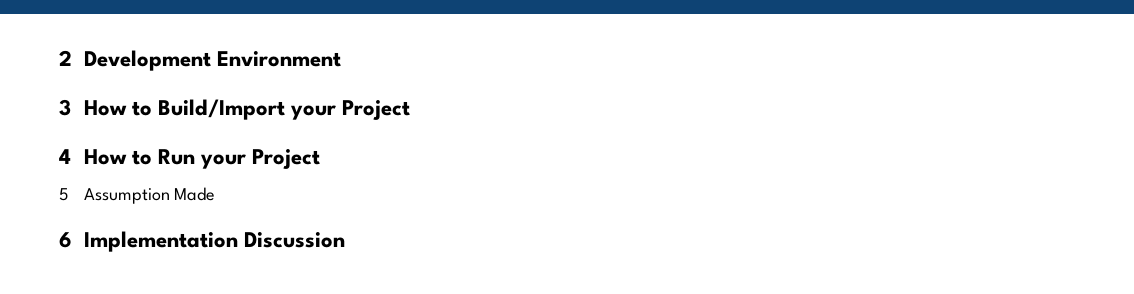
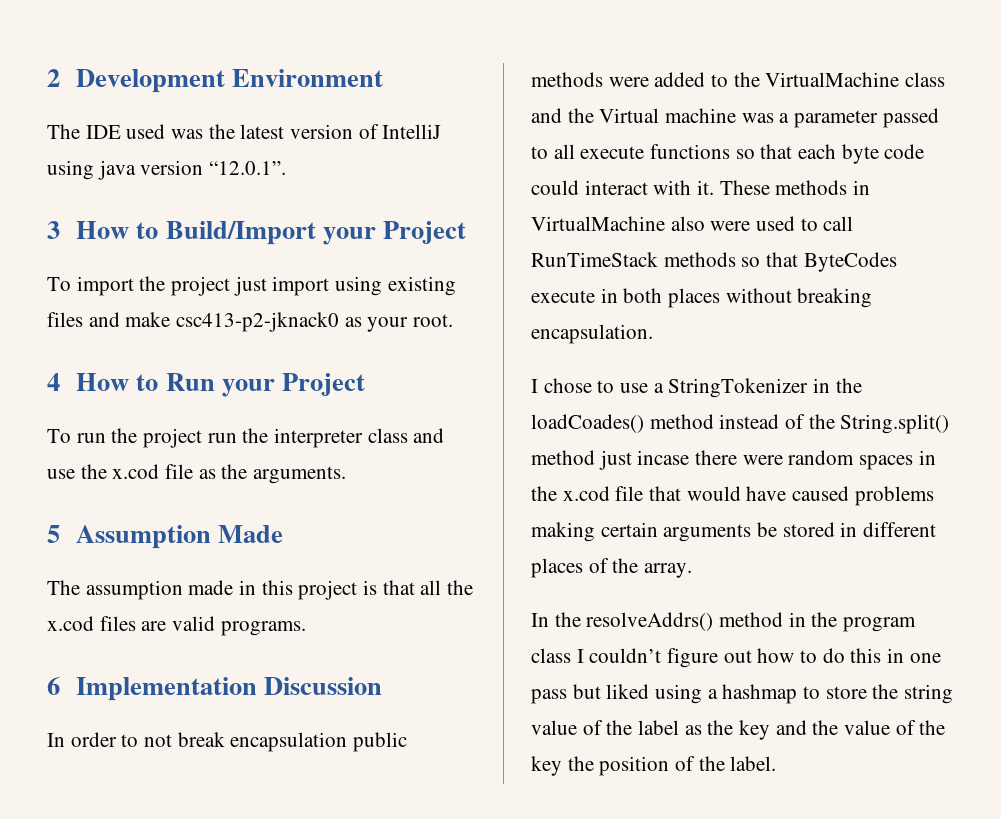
+ The IDE used was the latest version of IntelliJ using java version “12.0.1”.
+ To import the project just import using existing files and make csc413-p2-jknack0 as your root.
+ To run the project run the interpreter class and use the x.cod file as the arguments.
  5 Assumption Made
+ The assumption made in this project is that all the x.cod files are valid programs.
  6 Implementation Discussion
+ In order to not break encapsulation public methods were added to the VirtualMachine class and the Virtual machine was a parameter passed to all execute functions so that each byte code could interact with it. These methods in VirtualMachine also were used to call RunTimeStack methods so that ByteCodes execute in both places without breaking encapsulation.
+ I chose to use a StringTokenizer in the loadCoades() method instead of the String.split() method just incase there were random spaces in the x.cod file that would have caused problems making certain arguments be stored in different places of the array.
+ In the resolveAddrs() method in the program class I couldn’t figure out how to do this in one pass but liked using a hashmap to store the string value of the label as the key and the value of the key the position of the label.

